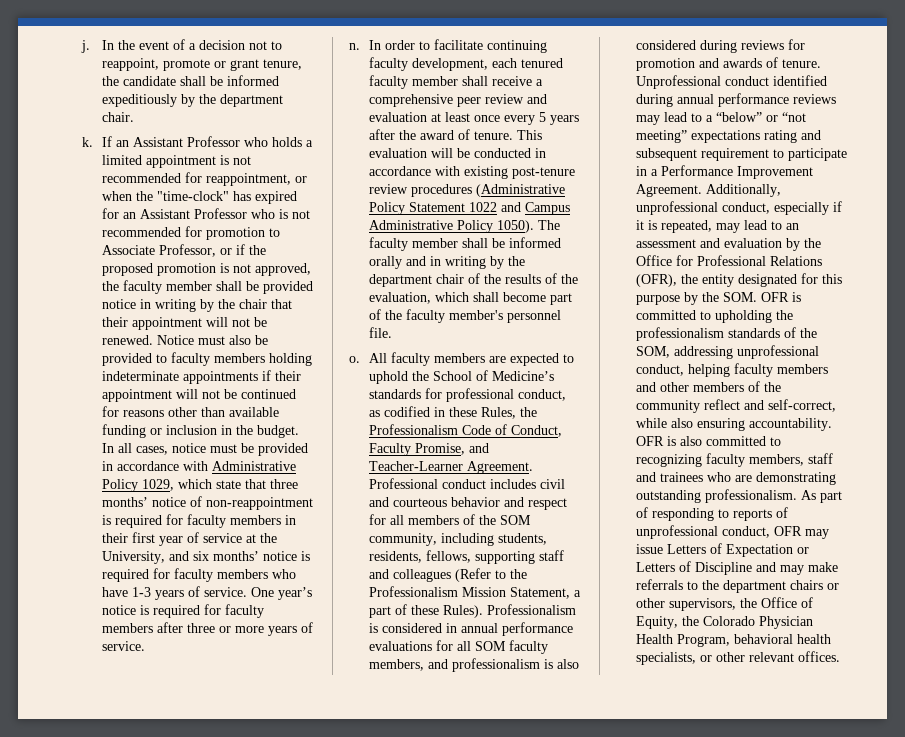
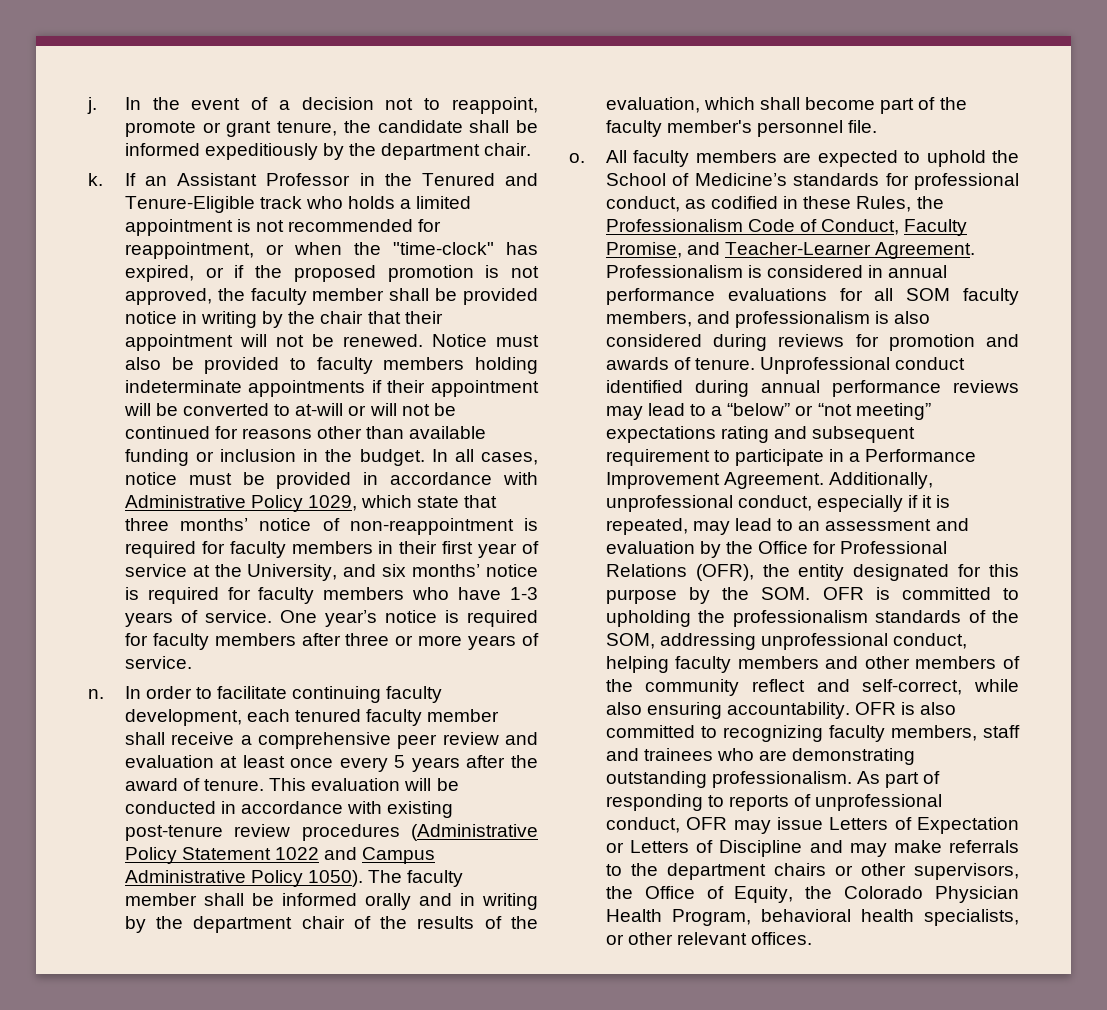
- If an Assistant Professor who holds a limited appointment is not recommended for reappointment, or when the "time-clock" has expired for an Assistant Professor who is not recommended for promotion to Associate Professor, or if the proposed promotion is not approved, the faculty member shall be provided notice in writing by the chair that their appointment will not be renewed.
+ If an Assistant Professor in the Tenured and Tenure-Eligible track who holds a limited appointment is not recommended for reappointment, or when the "time-clock" has expired, or if the proposed promotion is not approved, the faculty member shall be provided notice in writing by the chair that their appointment will not be renewed.
- Notice must also be provided to faculty members holding indeterminate appointments if their appointment will not be continued for reasons other than available funding or inclusion in the budget.
+ Notice must also be provided to faculty members holding indeterminate appointments if their appointment will be converted to at-will or will not be continued for reasons other than available funding or inclusion in the budget.
- Professional conduct includes civil and courteous behavior and respect for all members of the SOM community, including students, residents, fellows, supporting staff and colleagues (Refer to the Professionalism Mission Statement, a part of these Rules).

